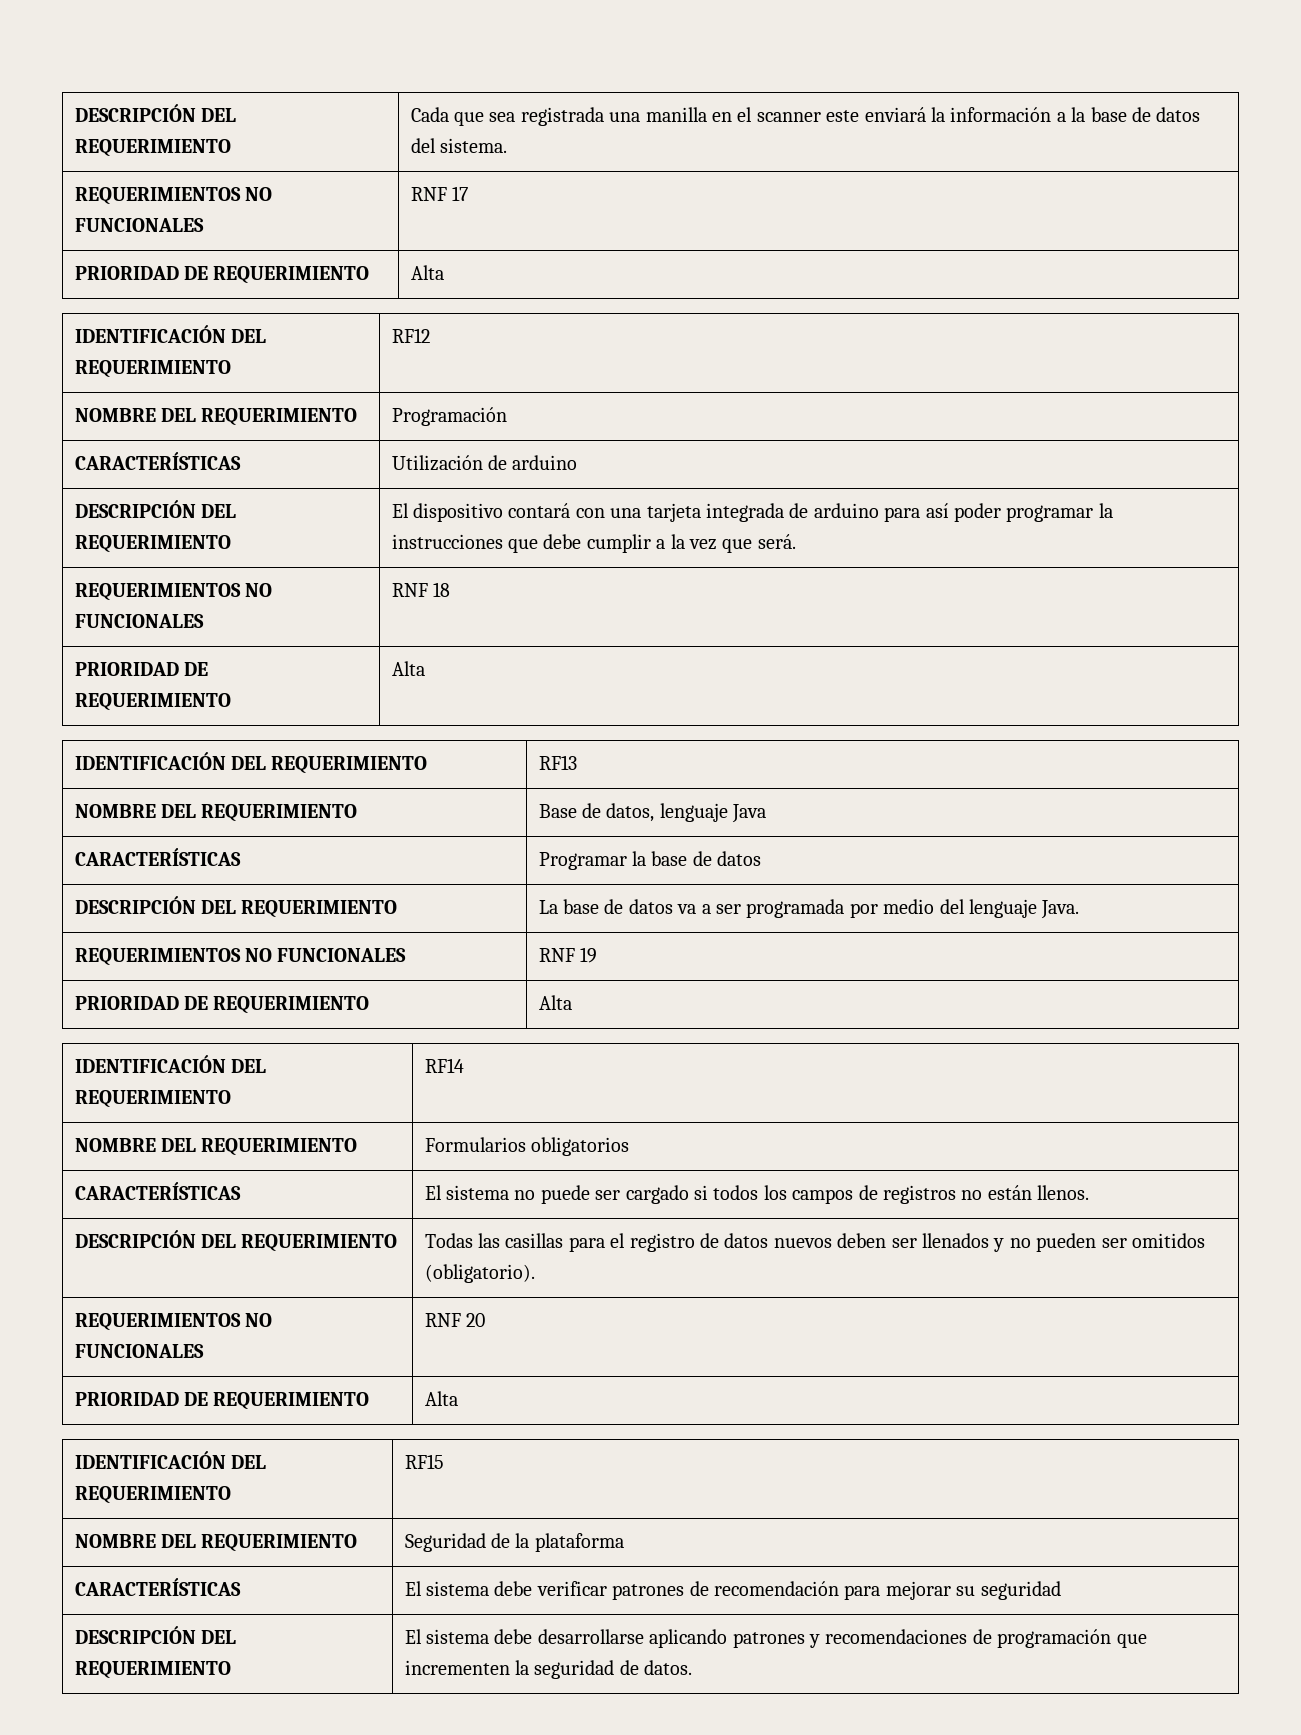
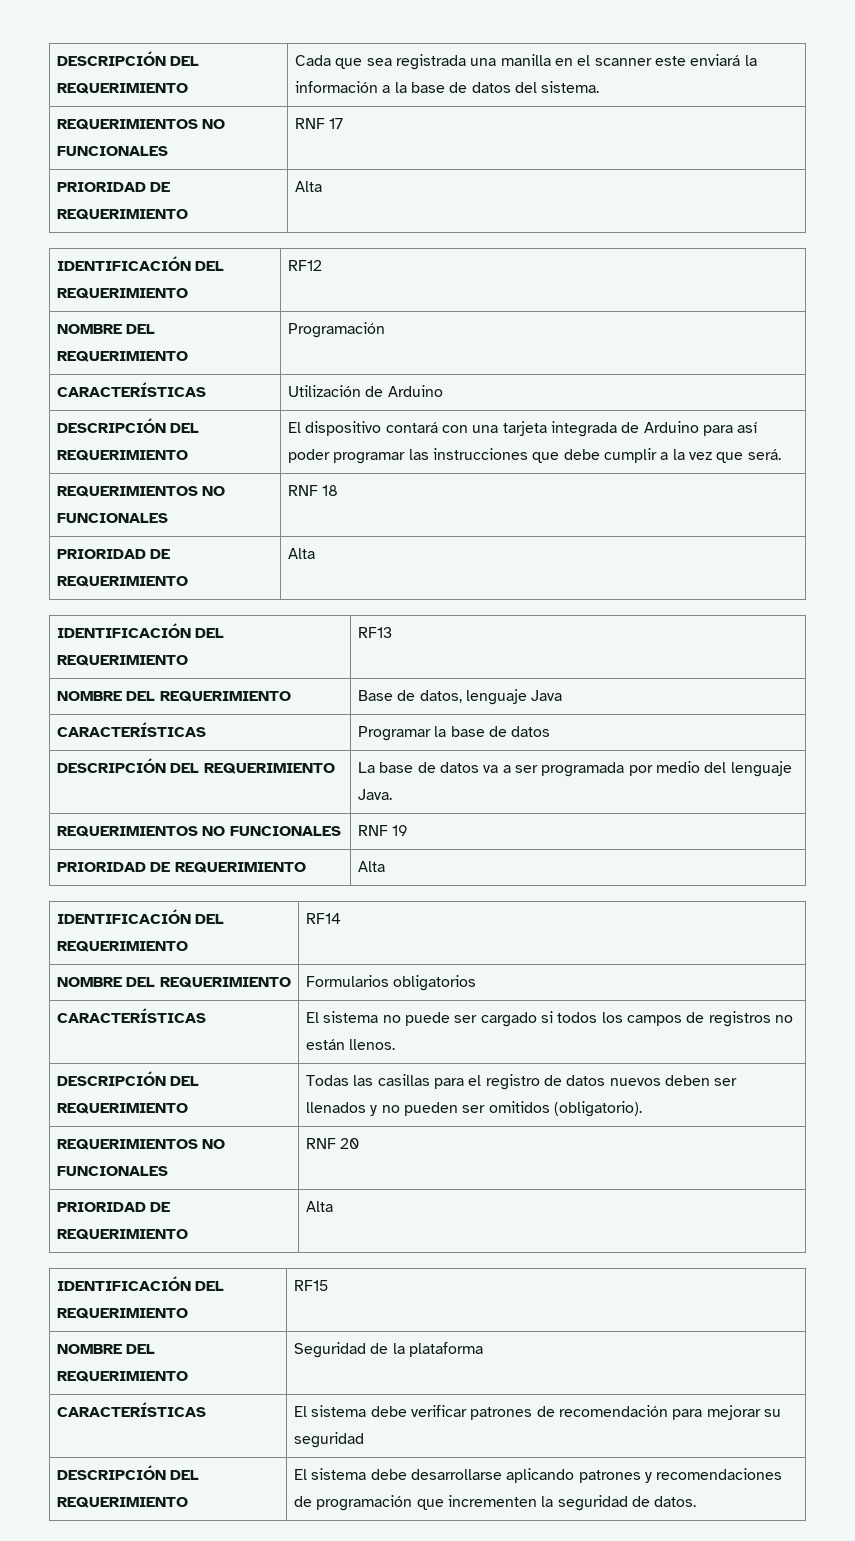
- CARACTERÍSTICAS | Utilización de arduino
+ CARACTERÍSTICAS | Utilización de Arduino
- DESCRIPCIÓN DEL REQUERIMIENTO | El dispositivo contará con una tarjeta integrada de arduino para así poder programar la instrucciones que debe cumplir a la vez que será.
+ DESCRIPCIÓN DEL REQUERIMIENTO | El dispositivo contará con una tarjeta integrada de Arduino para así poder programar las instrucciones que debe cumplir a la vez que será.

